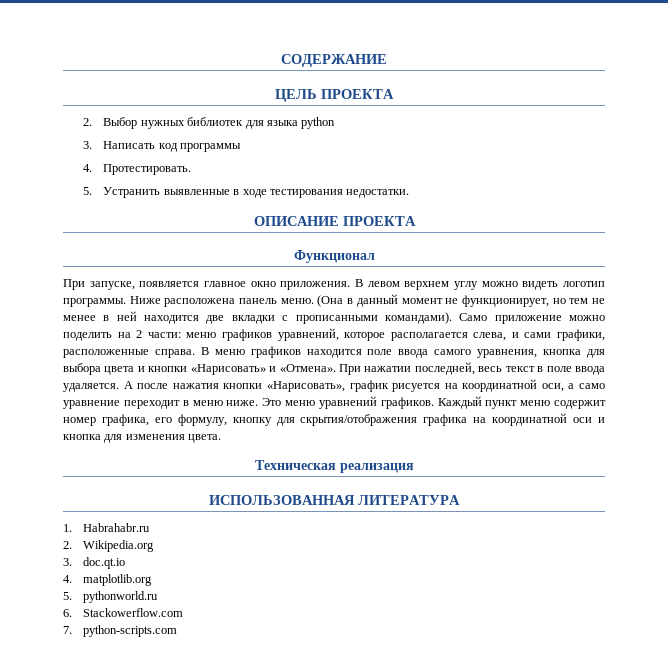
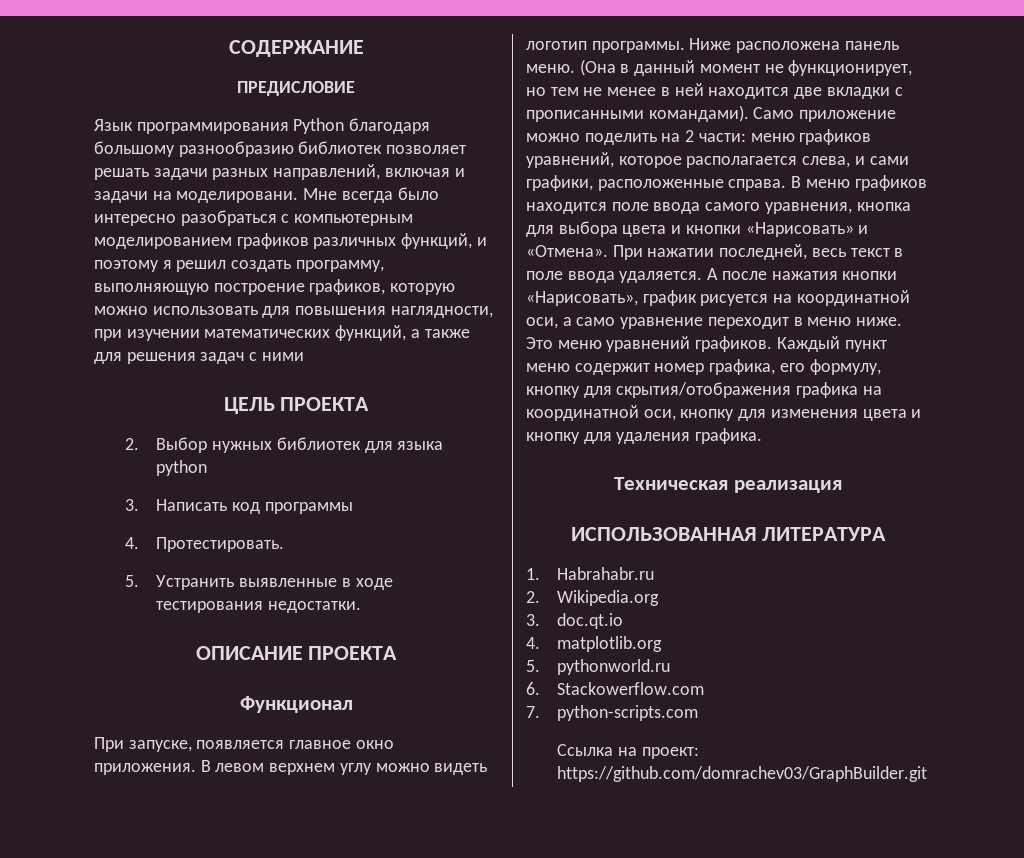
+ ПРЕДИСЛОВИЕ
+ Язык программирования Python благодаря большому разнообразию библиотек позволяет решать задачи разных направлений, включая и задачи на моделировани. Мне всегда было интересно разобраться с компьютерным моделированием графиков различных функций, и поэтому я решил создать программу, выполняющую построение графиков, которую можно использовать для повышения наглядности, при изучении математических функций, а также для решения задач с ними
- Каждый пункт меню содержит номер графика, его формулу, кнопку для скрытия/отображения графика на координатной оси и кнопка для изменения цвета.
+ Каждый пункт меню содержит номер графика, его формулу, кнопку для скрытия/отображения графика на координатной оси, кнопку для изменения цвета и кнопку для удаления графика.
+ Ссылка на проект: https://github.com/domrachev03/GraphBuilder.git

